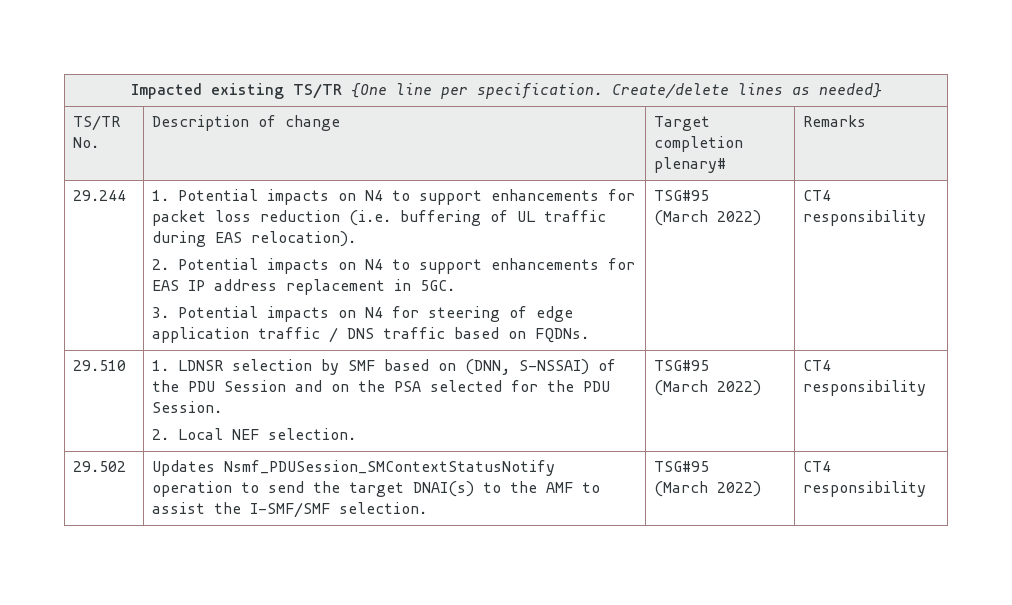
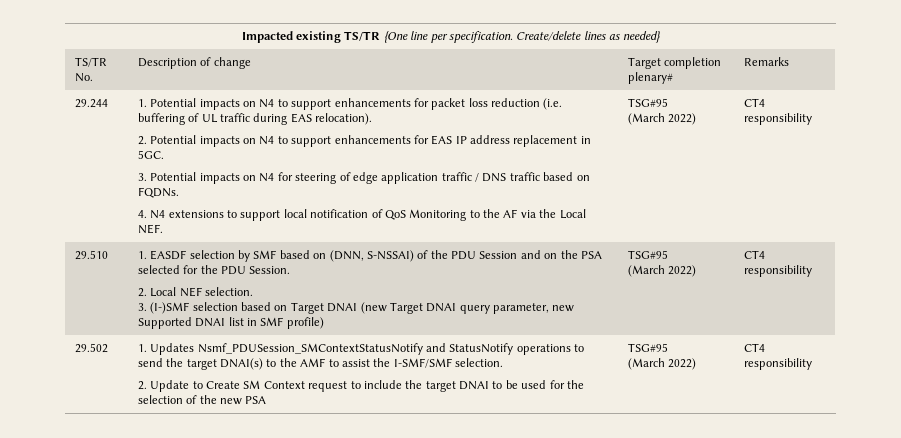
+ 4. N4 extensions to support local notification of QoS Monitoring to the AF via the Local NEF.
- 1. LDNSR selection by SMF based on (DNN, S-NSSAI) of the PDU Session and on the PSA selected for the PDU Session.
+ 1. EASDF selection by SMF based on (DNN, S-NSSAI) of the PDU Session and on the PSA selected for the PDU Session.
+ 3. (I-)SMF selection based on Target DNAI (new Target DNAI query parameter, new Supported DNAI list in SMF profile)
- Updates Nsmf_PDUSession_SMContextStatusNotify operation to send the target DNAI(s) to the AMF to assist the I-SMF/SMF selection.
+ 1. Updates Nsmf_PDUSession_SMContextStatusNotify and StatusNotify operations to send the target DNAI(s) to the AMF to assist the I-SMF/SMF selection.
+ 2. Update to Create SM Context request to include the target DNAI to be used for the selection of the new PSA

